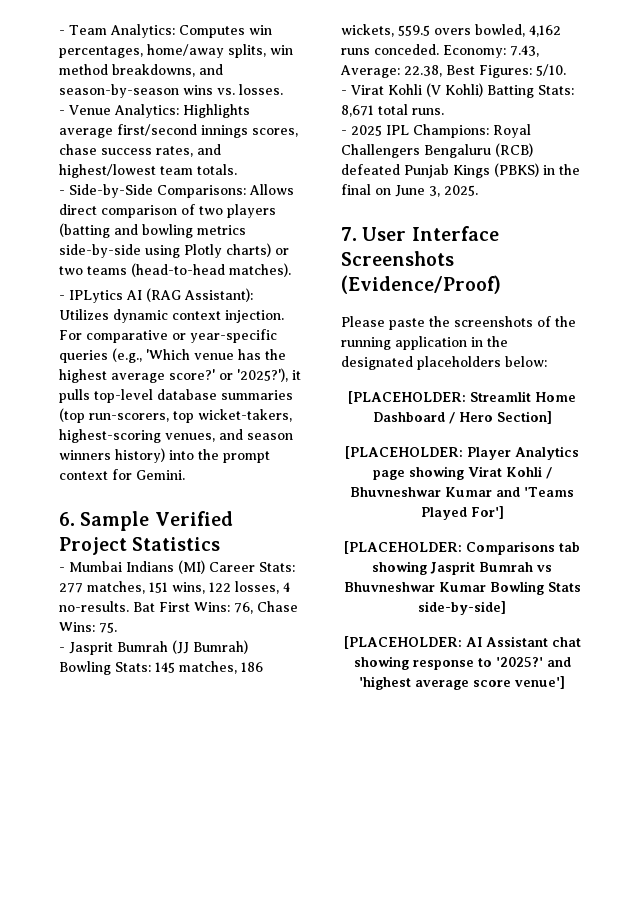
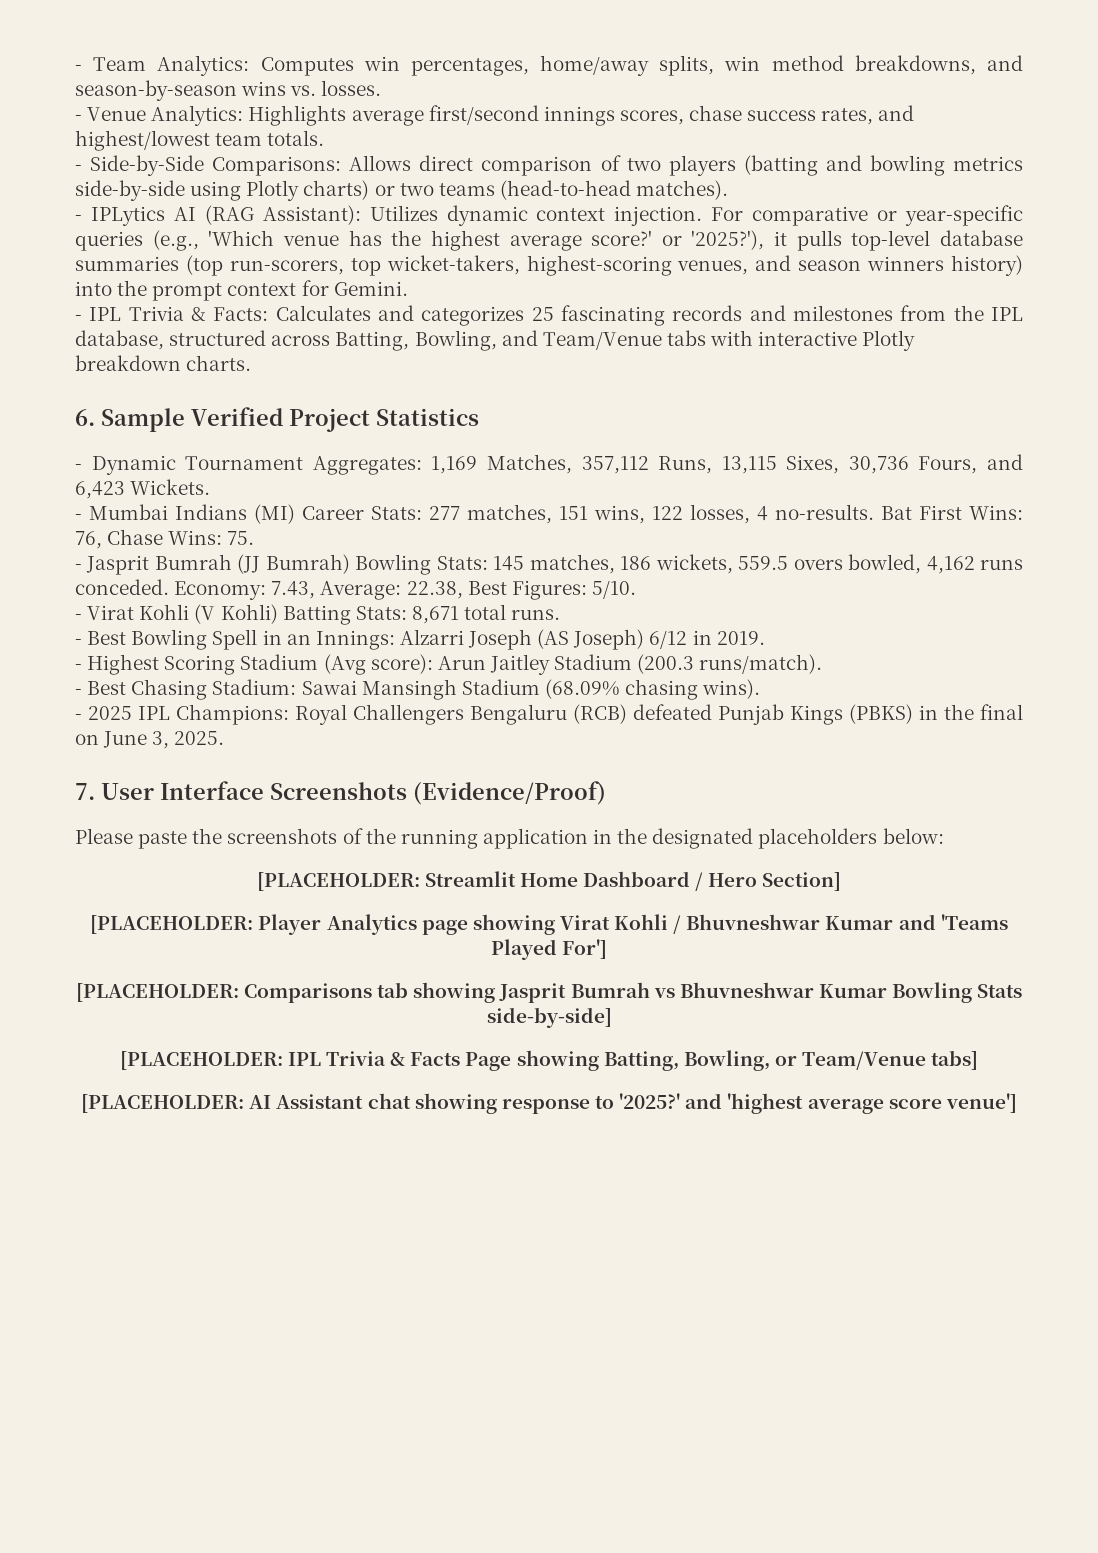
+ - IPL Trivia & Facts: Calculates and categorizes 25 fascinating records and milestones from the IPL database, structured across Batting, Bowling, and Team/Venue tabs with interactive Plotly breakdown charts.
+ - Dynamic Tournament Aggregates: 1,169 Matches, 357,112 Runs, 13,115 Sixes, 30,736 Fours, and 6,423 Wickets.
+ - Best Bowling Spell in an Innings: Alzarri Joseph (AS Joseph) 6/12 in 2019.
+ - Highest Scoring Stadium (Avg score): Arun Jaitley Stadium (200.3 runs/match).
+ - Best Chasing Stadium: Sawai Mansingh Stadium (68.09% chasing wins).
+ [PLACEHOLDER: IPL Trivia & Facts Page showing Batting, Bowling, or Team/Venue tabs]

